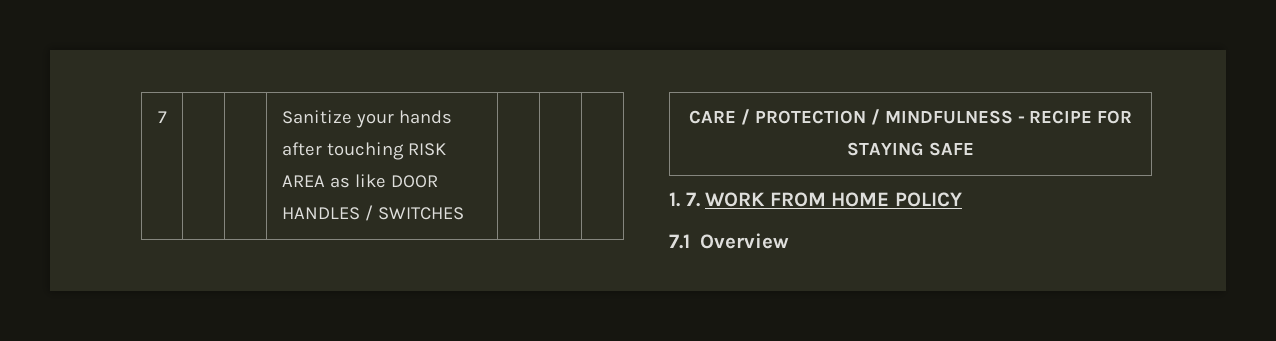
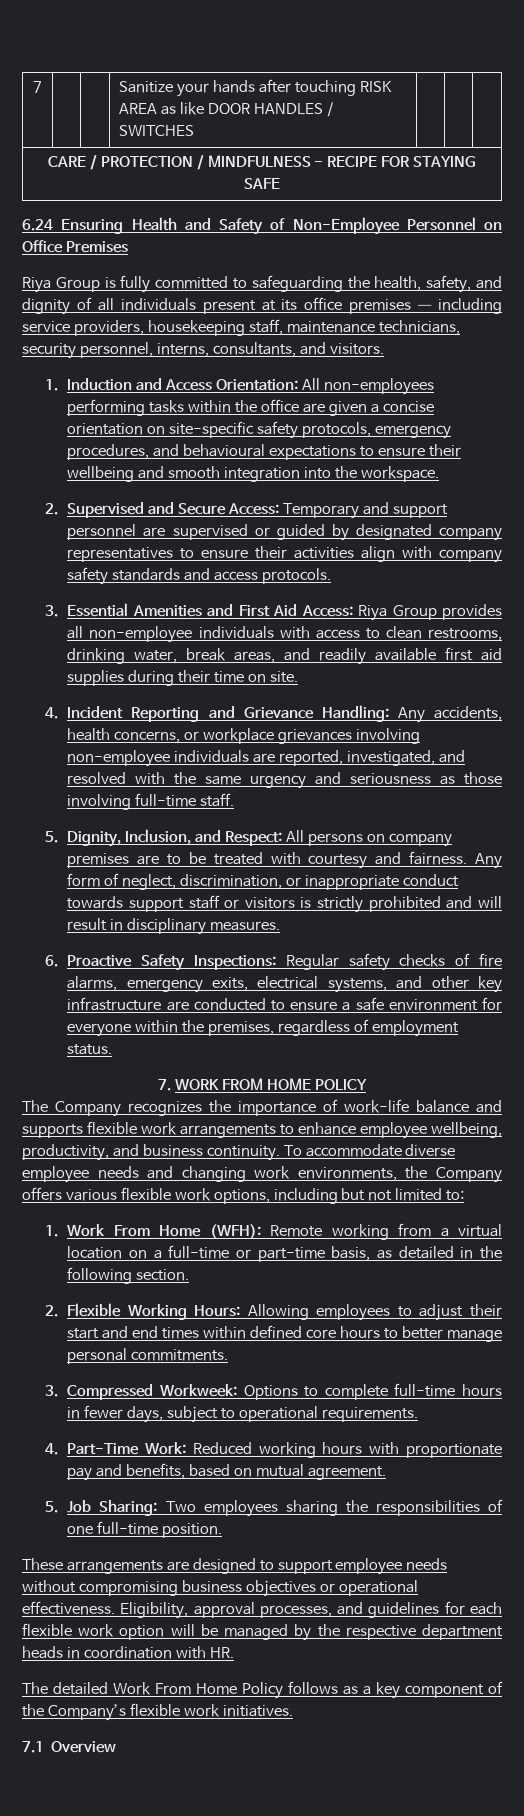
- 1. 7. WORK FROM HOME POLICY
+ 6.24 Ensuring Health and Safety of Non-Employee Personnel on Office Premises
+ Riya Group is fully committed to safeguarding the health, safety, and dignity of all individuals present at its office premises — including service providers, housekeeping staff, maintenance technicians, security personnel, interns, consultants, and visitors.
+ 1. Induction and Access Orientation: All non-employees performing tasks within the office are given a concise orientation on site-specific safety protocols, emergency procedures, and behavioural expectations to ensure their wellbeing and smooth integration into the workspace.
+ 2. Supervised and Secure Access: Temporary and support personnel are supervised or guided by designated company representatives to ensure their activities align with company safety standards and access protocols.
+ 3. Essential Amenities and First Aid Access: Riya Group provides all non-employee individuals with access to clean restrooms, drinking water, break areas, and readily available first aid supplies during their time on site.
+ 4. Incident Reporting and Grievance Handling: Any accidents, health concerns, or workplace grievances involving non-employee individuals are reported, investigated, and resolved with the same urgency and seriousness as those involving full-time staff.
+ 5. Dignity, Inclusion, and Respect: All persons on company premises are to be treated with courtesy and fairness. Any form of neglect, discrimination, or inappropriate conduct towards support staff or visitors is strictly prohibited and will result in disciplinary measures.
+ 6. Proactive Safety Inspections: Regular safety checks of fire alarms, emergency exits, electrical systems, and other key infrastructure are conducted to ensure a safe environment for everyone within the premises, regardless of employment status.
+ 7. WORK FROM HOME POLICY
+ The Company recognizes the importance of work-life balance and supports flexible work arrangements to enhance employee wellbeing, productivity, and business continuity. To accommodate diverse employee needs and changing work environments, the Company offers various flexible work options, including but not limited to:
+ 1. Work From Home (WFH): Remote working from a virtual location on a full-time or part-time basis, as detailed in the following section.
+ 2. Flexible Working Hours: Allowing employees to adjust their start and end times within defined core hours to better manage personal commitments.
+ 3. Compressed Workweek: Options to complete full-time hours in fewer days, subject to operational requirements.
+ 4. Part-Time Work: Reduced working hours with proportionate pay and benefits, based on mutual agreement.
+ 5. Job Sharing: Two employees sharing the responsibilities of one full-time position.
+ These arrangements are designed to support employee needs without compromising business objectives or operational effectiveness. Eligibility, approval processes, and guidelines for each flexible work option will be managed by the respective department heads in coordination with HR.
+ The detailed Work From Home Policy follows as a key component of the Company’s flexible work initiatives.

